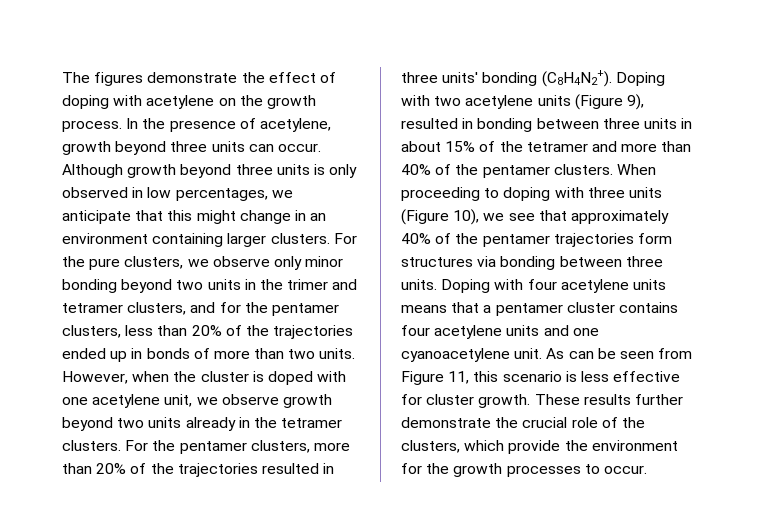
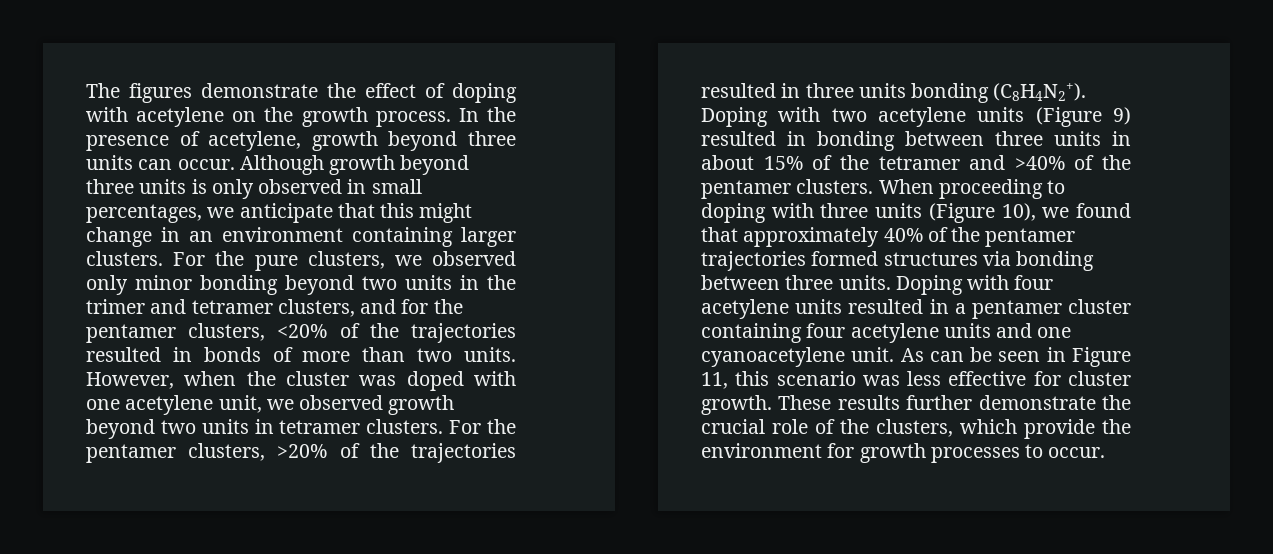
- Although growth beyond three units is only observed in low percentages, we anticipate that this might change in an environment containing larger clusters.
+ Although growth beyond three units is only observed in small percentages, we anticipate that this might change in an environment containing larger clusters.
- For the pure clusters, we observe only minor bonding beyond two units in the trimer and tetramer clusters, and for the pentamer clusters, less than 20% of the trajectories ended up in bonds of more than two units.
+ For the pure clusters, we observed only minor bonding beyond two units in the trimer and tetramer clusters, and for the pentamer clusters, <20% of the trajectories resulted in bonds of more than two units.
- However, when the cluster is doped with one acetylene unit, we observe growth beyond two units already in the tetramer clusters.
+ However, when the cluster was doped with one acetylene unit, we observed growth beyond two units in tetramer clusters.
- For the pentamer clusters, more than 20% of the trajectories resulted in three units' bonding (C8H4N2+).
+ For the pentamer clusters, >20% of the trajectories resulted in three units bonding (C8H4N2+).
- Doping with two acetylene units (Figure 9), resulted in bonding between three units in about 15% of the tetramer and more than 40% of the pentamer clusters.
+ Doping with two acetylene units (Figure 9) resulted in bonding between three units in about 15% of the tetramer and >40% of the pentamer clusters.
- When proceeding to doping with three units (Figure 10), we see that approximately 40% of the pentamer trajectories form structures via bonding between three units.
+ When proceeding to doping with three units (Figure 10), we found that approximately 40% of the pentamer trajectories formed structures via bonding between three units.
- Doping with four acetylene units means that a pentamer cluster contains four acetylene units and one cyanoacetylene unit.
+ Doping with four acetylene units resulted in a pentamer cluster containing four acetylene units and one cyanoacetylene unit.
- As can be seen from Figure 11, this scenario is less effective for cluster growth.
+ As can be seen in Figure 11, this scenario was less effective for cluster growth.
- These results further demonstrate the crucial role of the clusters, which provide the environment for the growth processes to occur.
+ These results further demonstrate the crucial role of the clusters, which provide the environment for growth processes to occur.

